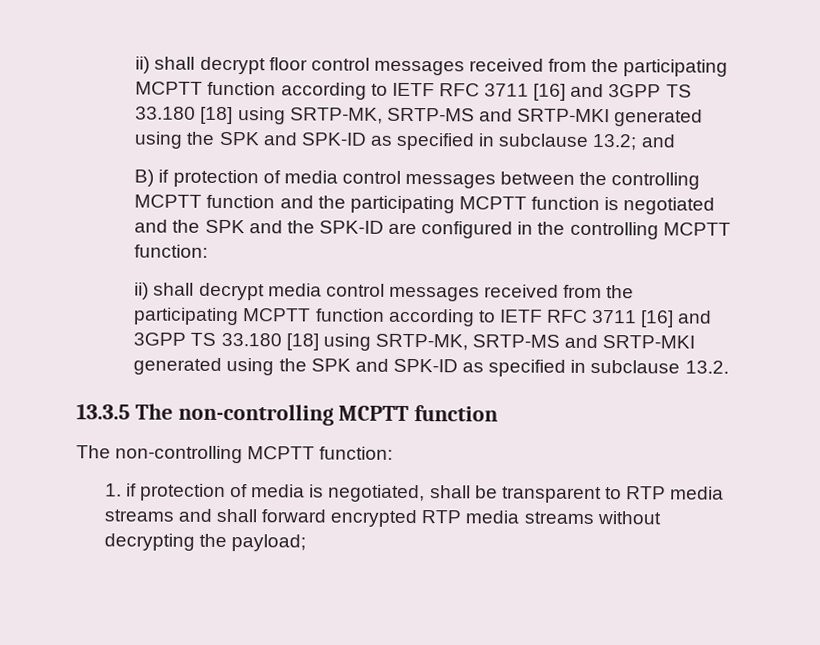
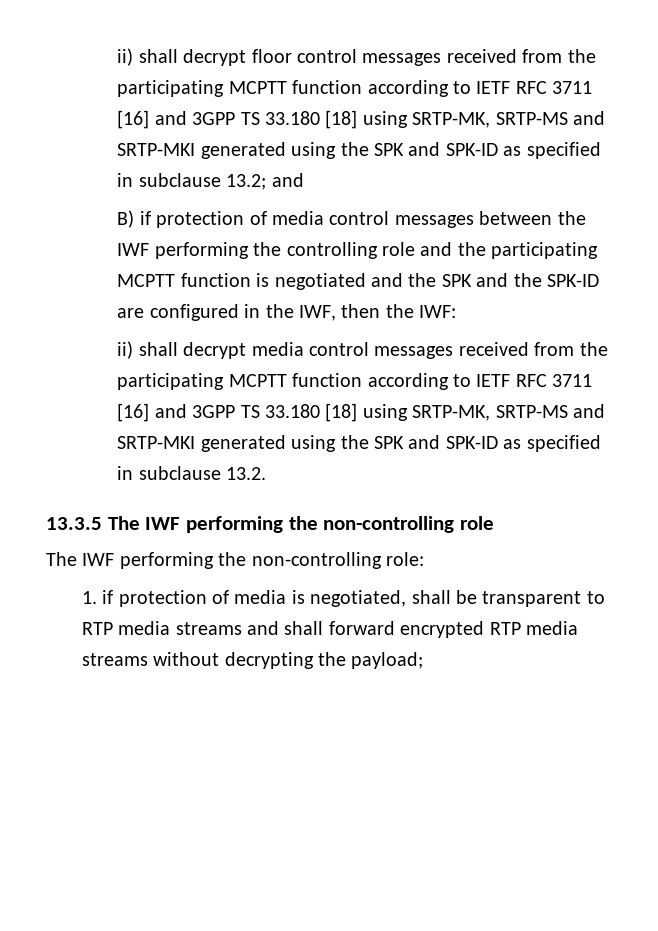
- B) if protection of media control messages between the controlling MCPTT function and the participating MCPTT function is negotiated and the SPK and the SPK-ID are configured in the controlling MCPTT function:
+ B) if protection of media control messages between the IWF performing the controlling role and the participating MCPTT function is negotiated and the SPK and the SPK-ID are configured in the IWF, then the IWF:
- 13.3.5 The non-controlling MCPTT function
- The non-controlling MCPTT function:
+ 13.3.5 The IWF performing the non-controlling role
+ The IWF performing the non-controlling role:

